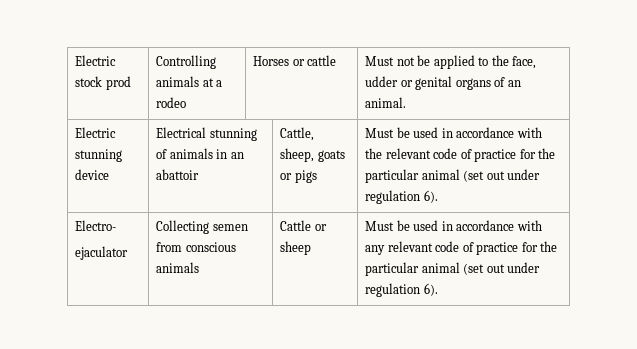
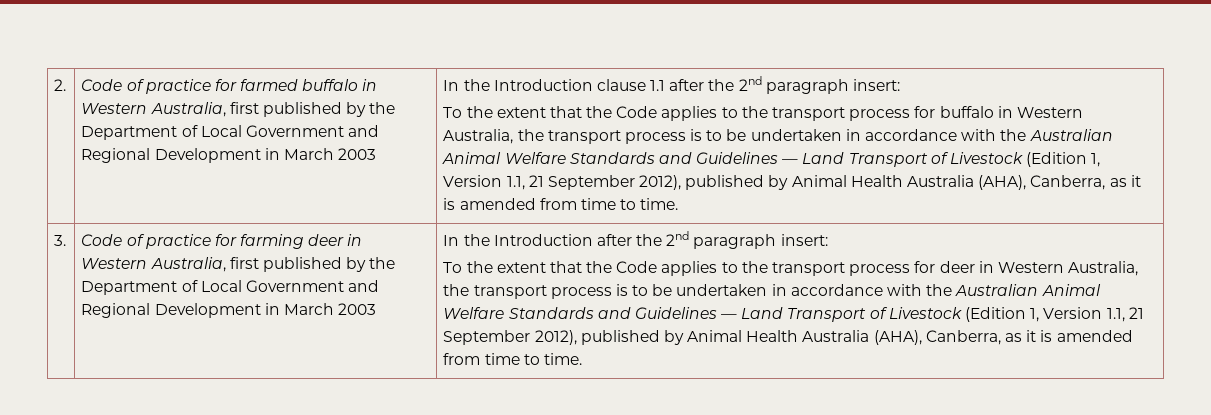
- Electric stock prod | Controlling animals at a rodeo | Horses or cattle | Must not be applied to the face, udder or genital organs of an animal.
- Electric stunning device | Electrical stunning of animals in an abattoir | Cattle, sheep, goats or pigs | Must be used in accordance with the relevant code of practice for the particular animal (set out under regulation 6).
- Electro-
- ejaculator | Collecting semen from conscious animals | Cattle or sheep | Must be used in accordance with any relevant code of practice for the particular animal (set out under regulation 6).
+ 2. | Code of practice for farmed buffalo in Western Australia, first published by the Department of Local Government and Regional Development in March 2003 | In the Introduction clause 1.1 after the 2nd paragraph insert:
+ To the extent that the Code applies to the transport process for buffalo in Western Australia, the transport process is to be undertaken in accordance with the Australian Animal Welfare Standards and Guidelines — Land Transport of Livestock (Edition 1, Version 1.1, 21 September 2012), published by Animal Health Australia (AHA), Canberra, as it is amended from time to time.
+ 3. | Code of practice for farming deer in Western Australia, first published by the Department of Local Government and Regional Development in March 2003 | In the Introduction after the 2nd paragraph insert:
+ To the extent that the Code applies to the transport process for deer in Western Australia, the transport process is to be undertaken in accordance with the Australian Animal Welfare Standards and Guidelines — Land Transport of Livestock (Edition 1, Version 1.1, 21 September 2012), published by Animal Health Australia (AHA), Canberra, as it is amended from time to time.

